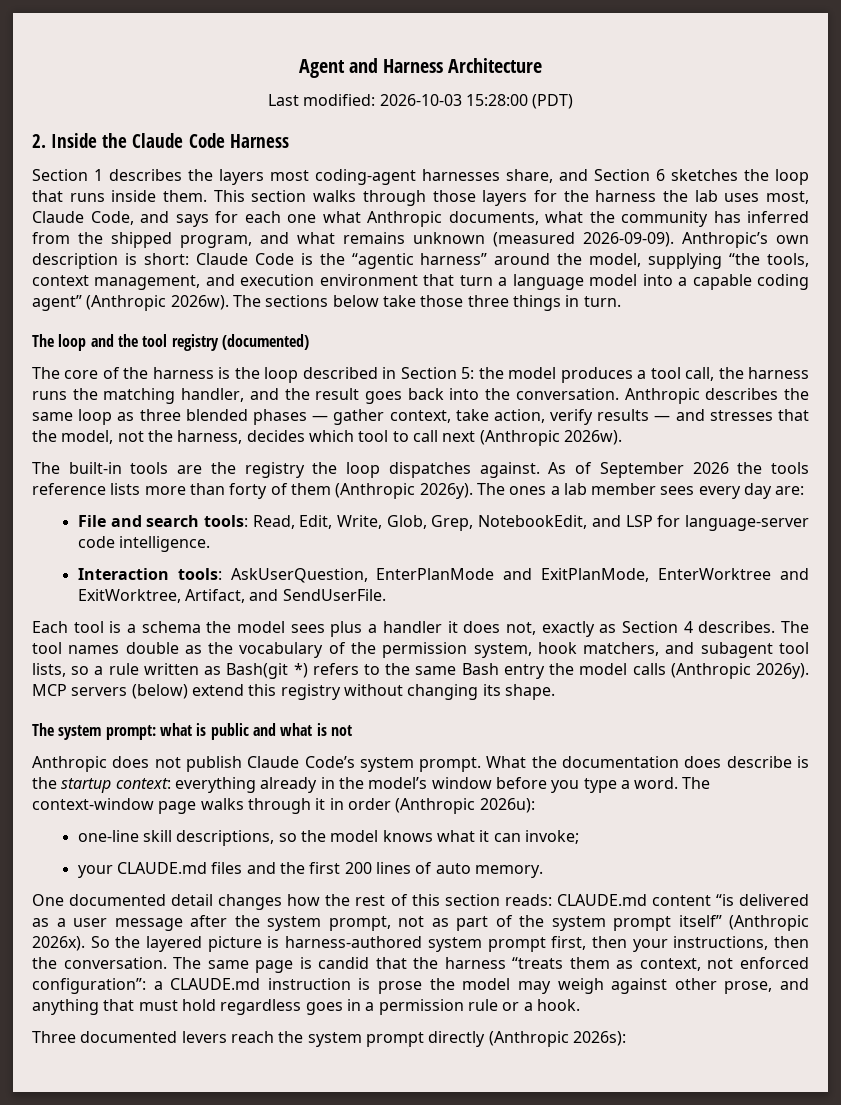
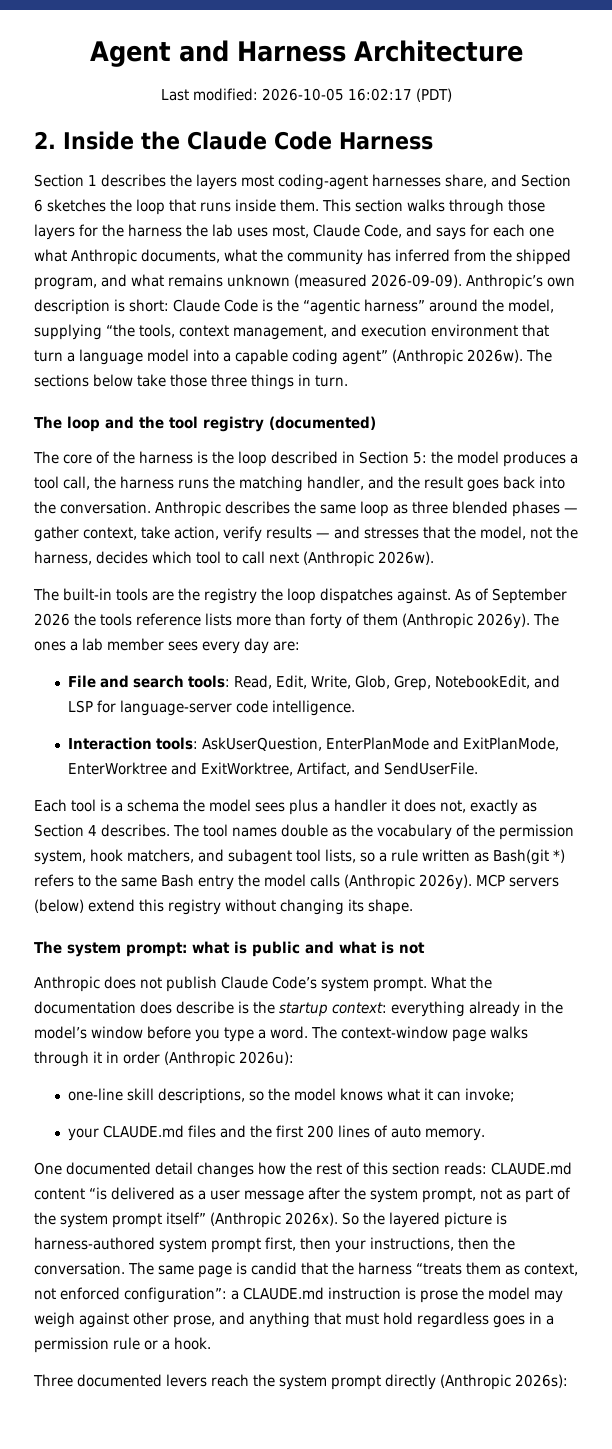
- Last modified: 2026-10-03 15:28:00 (PDT)
+ Last modified: 2026-10-05 16:02:17 (PDT)

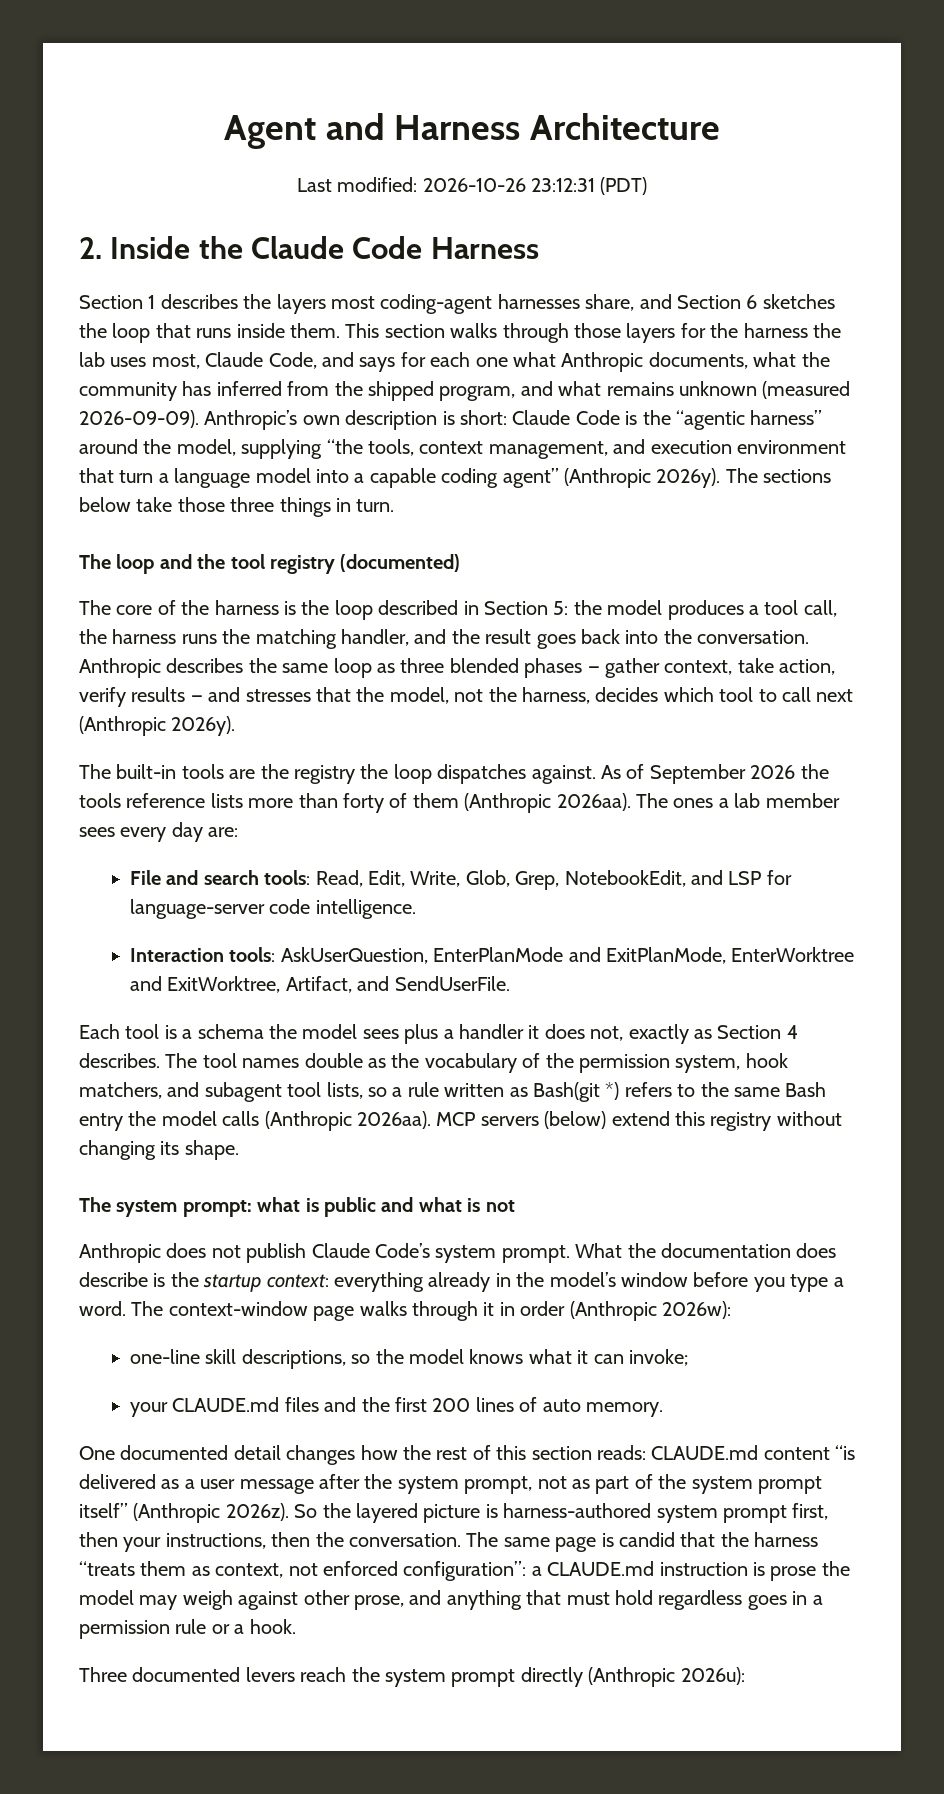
- Last modified: 2026-10-05 16:02:17 (PDT)
+ Last modified: 2026-10-26 23:12:31 (PDT)
- Anthropic’s own description is short: Claude Code is the “agentic harness” around the model, supplying “the tools, context management, and execution environment that turn a language model into a capable coding agent” (Anthropic 2026w).
+ Anthropic’s own description is short: Claude Code is the “agentic harness” around the model, supplying “the tools, context management, and execution environment that turn a language model into a capable coding agent” (Anthropic 2026y).
- Anthropic describes the same loop as three blended phases — gather context, take action, verify results — and stresses that the model, not the harness, decides which tool to call next (Anthropic 2026w).
+ Anthropic describes the same loop as three blended phases — gather context, take action, verify results — and stresses that the model, not the harness, decides which tool to call next (Anthropic 2026y).
- As of September 2026 the tools reference lists more than forty of them (Anthropic 2026y).
+ As of September 2026 the tools reference lists more than forty of them (Anthropic 2026aa).
- The tool names double as the vocabulary of the permission system, hook matchers, and subagent tool lists, so a rule written as Bash(git *) refers to the same Bash entry the model calls (Anthropic 2026y).
+ The tool names double as the vocabulary of the permission system, hook matchers, and subagent tool lists, so a rule written as Bash(git *) refers to the same Bash entry the model calls (Anthropic 2026aa).
- The context-window page walks through it in order (Anthropic 2026u):
+ The context-window page walks through it in order (Anthropic 2026w):
- One documented detail changes how the rest of this section reads: CLAUDE.md content “is delivered as a user message after the system prompt, not as part of the system prompt itself” (Anthropic 2026x).
+ One documented detail changes how the rest of this section reads: CLAUDE.md content “is delivered as a user message after the system prompt, not as part of the system prompt itself” (Anthropic 2026z).
- Three documented levers reach the system prompt directly (Anthropic 2026s):
+ Three documented levers reach the system prompt directly (Anthropic 2026u):

